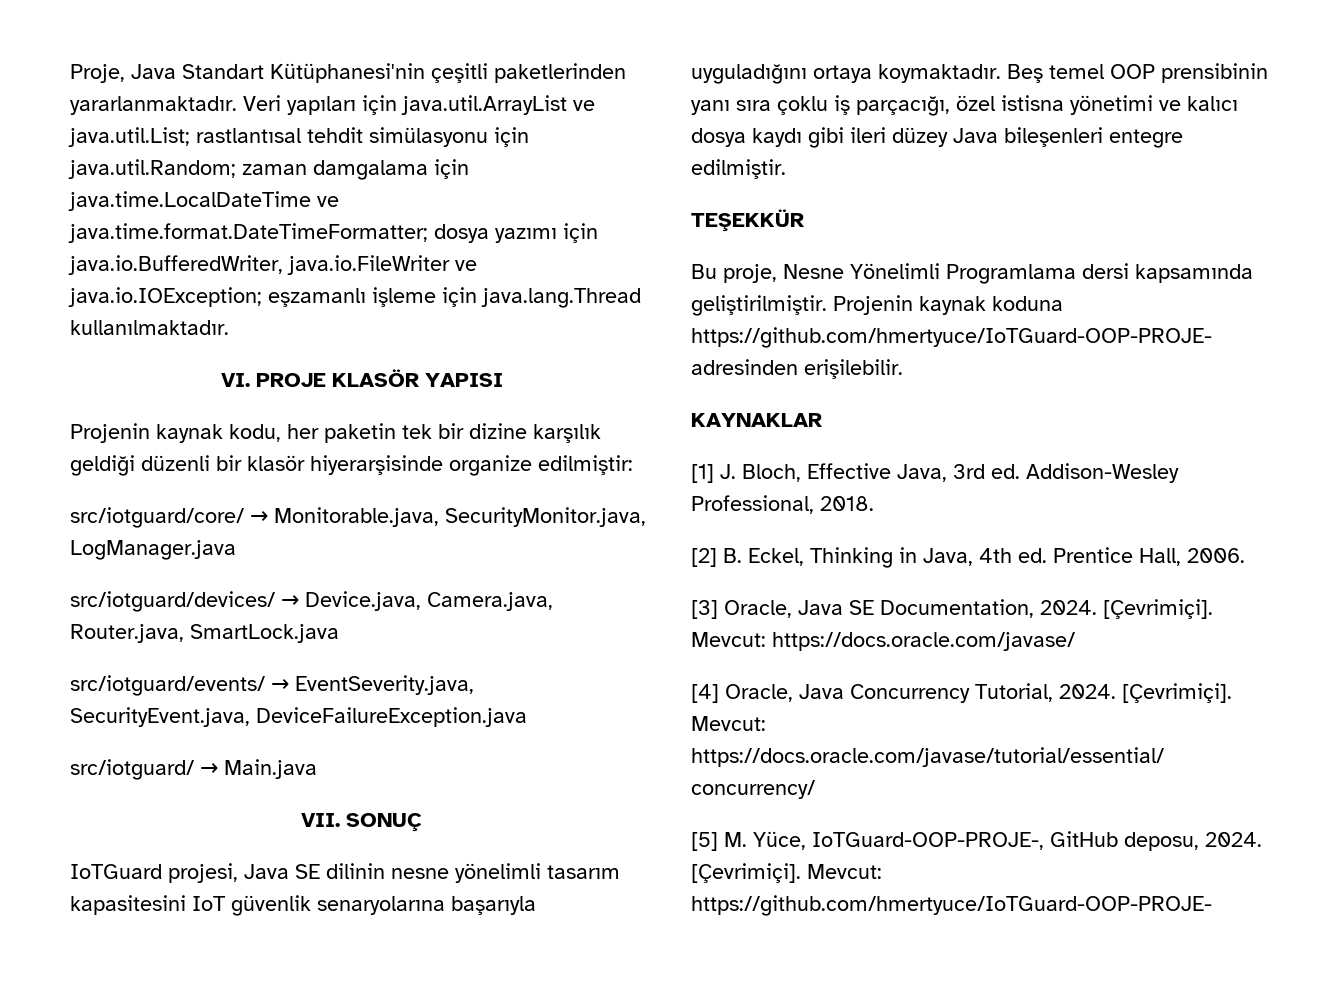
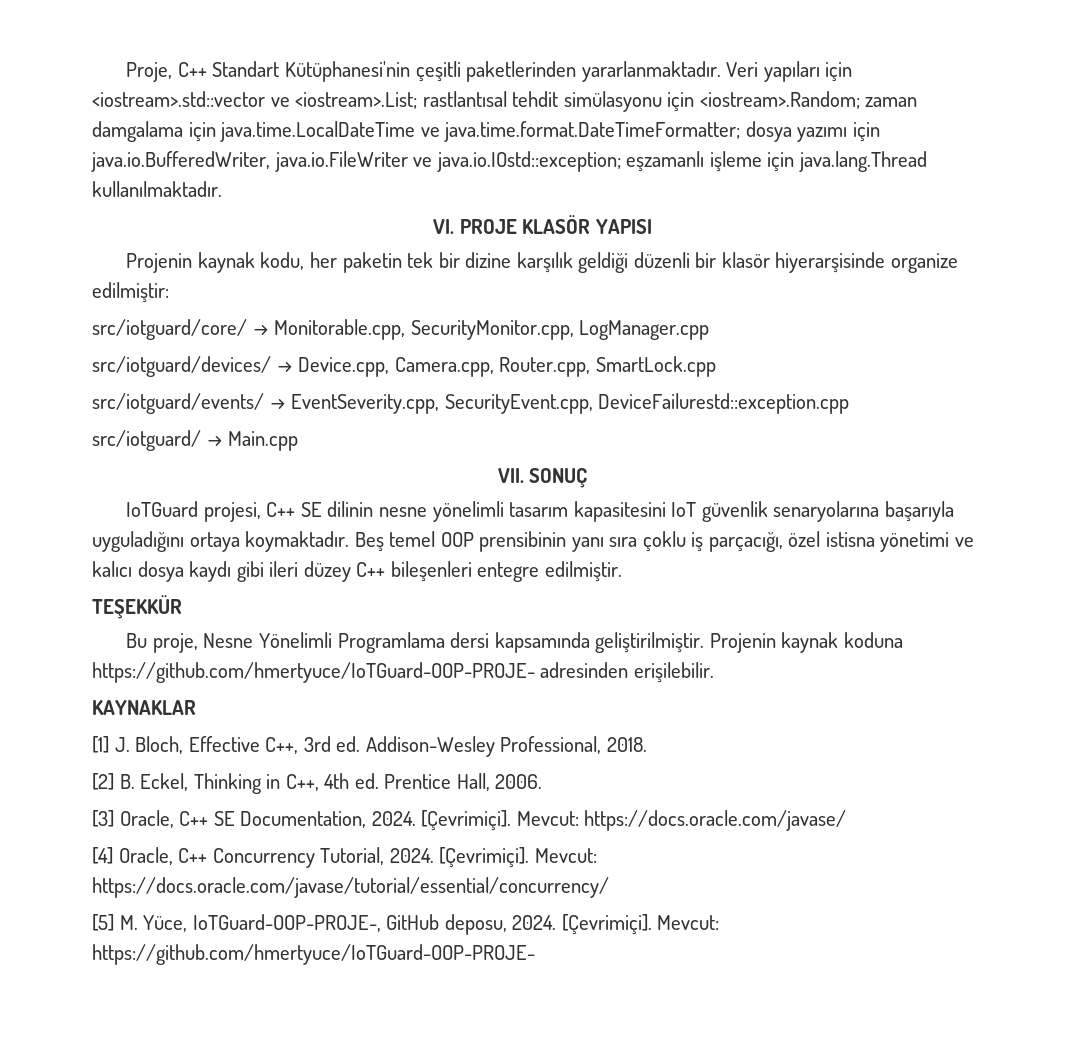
- Proje, Java Standart Kütüphanesi'nin çeşitli paketlerinden yararlanmaktadır.
+ Proje, C++ Standart Kütüphanesi'nin çeşitli paketlerinden yararlanmaktadır.
- Veri yapıları için java.util.ArrayList ve java.util.List; rastlantısal tehdit simülasyonu için java.util.Random; zaman damgalama için java.time.LocalDateTime ve java.time.format.DateTimeFormatter; dosya yazımı için java.io.BufferedWriter, java.io.FileWriter ve java.io.IOException; eşzamanlı işleme için java.lang.Thread kullanılmaktadır.
+ Veri yapıları için <iostream>.std::vector ve <iostream>.List; rastlantısal tehdit simülasyonu için <iostream>.Random; zaman damgalama için java.time.LocalDateTime ve java.time.format.DateTimeFormatter; dosya yazımı için java.io.BufferedWriter, java.io.FileWriter ve java.io.IOstd::exception; eşzamanlı işleme için java.lang.Thread kullanılmaktadır.
- src/iotguard/core/ → Monitorable.java, SecurityMonitor.java, LogManager.java
+ src/iotguard/core/ → Monitorable.cpp, SecurityMonitor.cpp, LogManager.cpp
- src/iotguard/devices/ → Device.java, Camera.java, Router.java, SmartLock.java
+ src/iotguard/devices/ → Device.cpp, Camera.cpp, Router.cpp, SmartLock.cpp
- src/iotguard/events/ → EventSeverity.java, SecurityEvent.java, DeviceFailureException.java
+ src/iotguard/events/ → EventSeverity.cpp, SecurityEvent.cpp, DeviceFailurestd::exception.cpp
- src/iotguard/ → Main.java
+ src/iotguard/ → Main.cpp
- IoTGuard projesi, Java SE dilinin nesne yönelimli tasarım kapasitesini IoT güvenlik senaryolarına başarıyla uyguladığını ortaya koymaktadır.
+ IoTGuard projesi, C++ SE dilinin nesne yönelimli tasarım kapasitesini IoT güvenlik senaryolarına başarıyla uyguladığını ortaya koymaktadır.
- Beş temel OOP prensibinin yanı sıra çoklu iş parçacığı, özel istisna yönetimi ve kalıcı dosya kaydı gibi ileri düzey Java bileşenleri entegre edilmiştir.
+ Beş temel OOP prensibinin yanı sıra çoklu iş parçacığı, özel istisna yönetimi ve kalıcı dosya kaydı gibi ileri düzey C++ bileşenleri entegre edilmiştir.
- [1] J. Bloch, Effective Java, 3rd ed. Addison-Wesley Professional, 2018.
+ [1] J. Bloch, Effective C++, 3rd ed. Addison-Wesley Professional, 2018.
- [2] B. Eckel, Thinking in Java, 4th ed. Prentice Hall, 2006.
+ [2] B. Eckel, Thinking in C++, 4th ed. Prentice Hall, 2006.
- [3] Oracle, Java SE Documentation, 2024.
+ [3] Oracle, C++ SE Documentation, 2024.
- [4] Oracle, Java Concurrency Tutorial, 2024.
+ [4] Oracle, C++ Concurrency Tutorial, 2024.

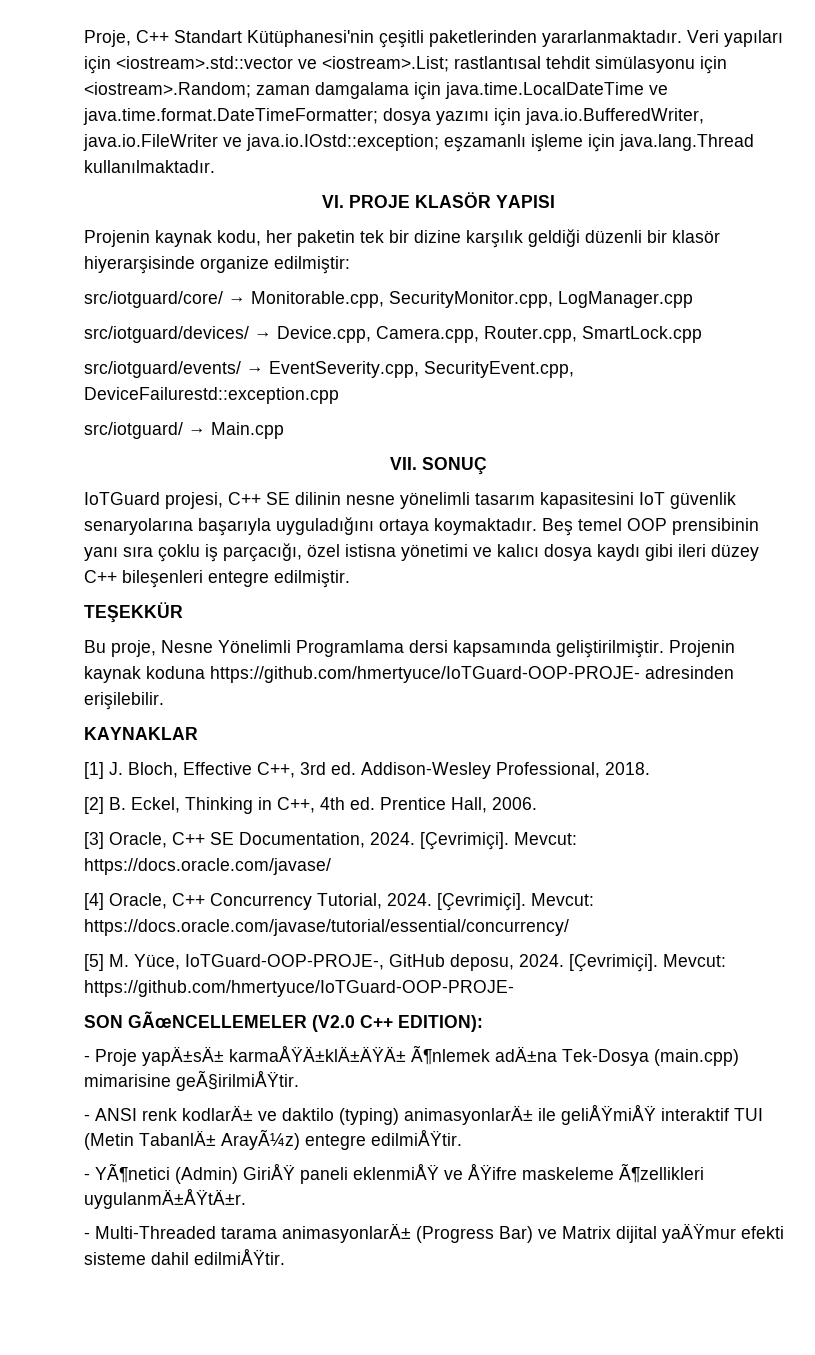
+ SON GÃœNCELLEMELER (V2.0 C++ EDITION):
+ - Proje yapÄ±sÄ± karmaÅŸÄ±klÄ±ÄŸÄ± Ã¶nlemek adÄ±na Tek-Dosya (main.cpp) mimarisine geÃ§irilmiÅŸtir.
+ - ANSI renk kodlarÄ± ve daktilo (typing) animasyonlarÄ± ile geliÅŸmiÅŸ interaktif TUI (Metin TabanlÄ± ArayÃ¼z) entegre edilmiÅŸtir.
+ - YÃ¶netici (Admin) GiriÅŸ paneli eklenmiÅŸ ve ÅŸifre maskeleme Ã¶zellikleri uygulanmÄ±ÅŸtÄ±r.
+ - Multi-Threaded tarama animasyonlarÄ± (Progress Bar) ve Matrix dijital yaÄŸmur efekti sisteme dahil edilmiÅŸtir.

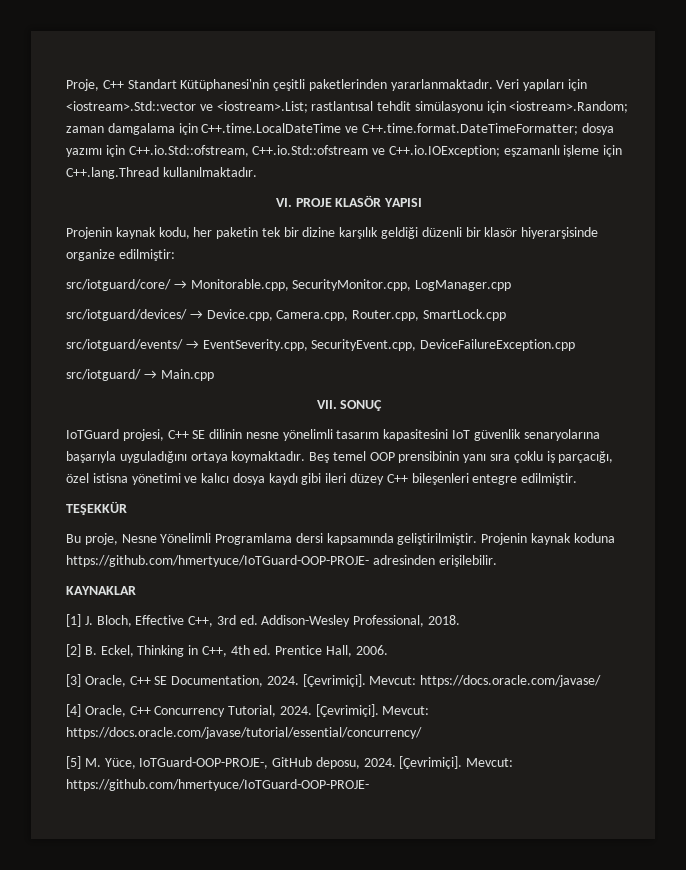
- Veri yapıları için <iostream>.std::vector ve <iostream>.List; rastlantısal tehdit simülasyonu için <iostream>.Random; zaman damgalama için java.time.LocalDateTime ve java.time.format.DateTimeFormatter; dosya yazımı için java.io.BufferedWriter, java.io.FileWriter ve java.io.IOstd::exception; eşzamanlı işleme için java.lang.Thread kullanılmaktadır.
+ Veri yapıları için <iostream>.Std::vector ve <iostream>.List; rastlantısal tehdit simülasyonu için <iostream>.Random; zaman damgalama için C++.time.LocalDateTime ve C++.time.format.DateTimeFormatter; dosya yazımı için C++.io.Std::ofstream, C++.io.Std::ofstream ve C++.io.IOException; eşzamanlı işleme için C++.lang.Thread kullanılmaktadır.
- src/iotguard/events/ → EventSeverity.cpp, SecurityEvent.cpp, DeviceFailurestd::exception.cpp
+ src/iotguard/events/ → EventSeverity.cpp, SecurityEvent.cpp, DeviceFailureException.cpp
- SON GÃœNCELLEMELER (V2.0 C++ EDITION):
- - Proje yapÄ±sÄ± karmaÅŸÄ±klÄ±ÄŸÄ± Ã¶nlemek adÄ±na Tek-Dosya (main.cpp) mimarisine geÃ§irilmiÅŸtir.
- - ANSI renk kodlarÄ± ve daktilo (typing) animasyonlarÄ± ile geliÅŸmiÅŸ interaktif TUI (Metin TabanlÄ± ArayÃ¼z) entegre edilmiÅŸtir.
- - YÃ¶netici (Admin) GiriÅŸ paneli eklenmiÅŸ ve ÅŸifre maskeleme Ã¶zellikleri uygulanmÄ±ÅŸtÄ±r.
- - Multi-Threaded tarama animasyonlarÄ± (Progress Bar) ve Matrix dijital yaÄŸmur efekti sisteme dahil edilmiÅŸtir.

